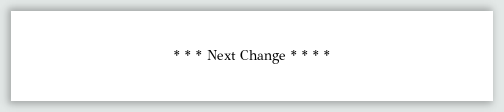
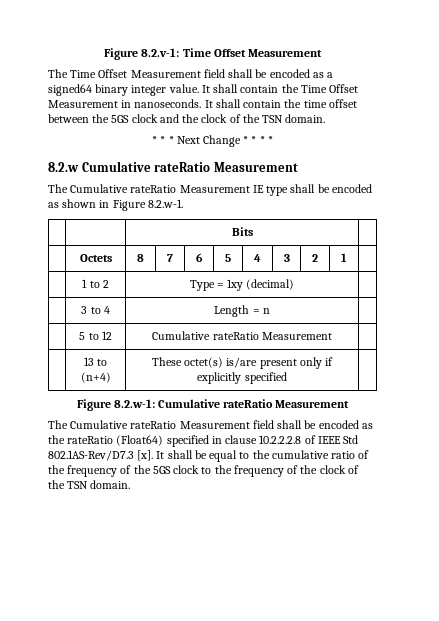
+ Figure 8.2.v-1: Time Offset Measurement
+ The Time Offset Measurement field shall be encoded as a signed64 binary integer value. It shall contain the Time Offset Measurement in nanoseconds. It shall contain the time offset between the 5GS clock and the clock of the TSN domain.
+ 8.2.w Cumulative rateRatio Measurement
+ The Cumulative rateRatio Measurement IE type shall be encoded as shown in Figure 8.2.w-1.
+ | | Bits |
+ | Octets | 8 | 7 | 6 | 5 | 4 | 3 | 2 | 1 |
+ | 1 to 2 | Type = 1xy (decimal) |
+ | 3 to 4 | Length = n |
+ | 5 to 12 | Cumulative rateRatio Measurement |
+ | 13 to (n+4) | These octet(s) is/are present only if explicitly specified |
+ Figure 8.2.w-1: Cumulative rateRatio Measurement
+ The Cumulative rateRatio Measurement field shall be encoded as the rateRatio (Float64) specified in clause 10.2.2.2.8 of IEEE Std 802.1AS-Rev/D7.3 [x]. It shall be equal to the cumulative ratio of the frequency of the 5GS clock to the frequency of the clock of the TSN domain.

